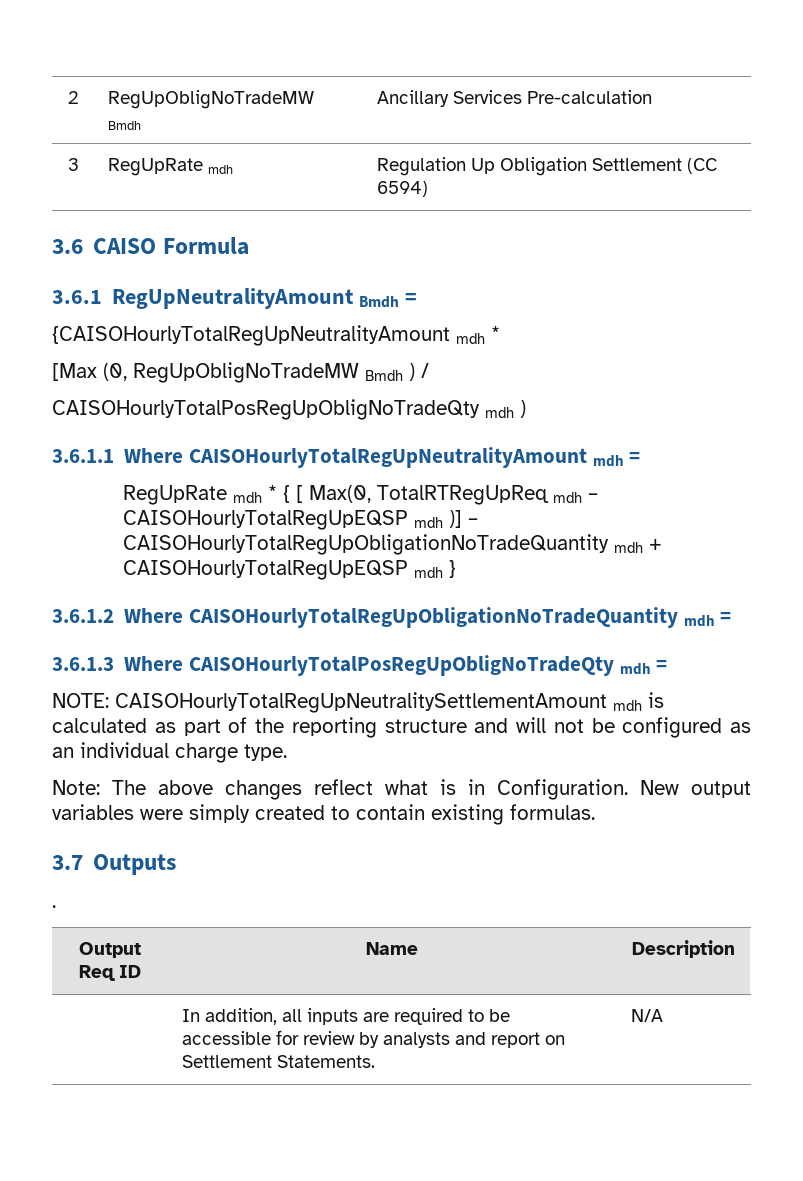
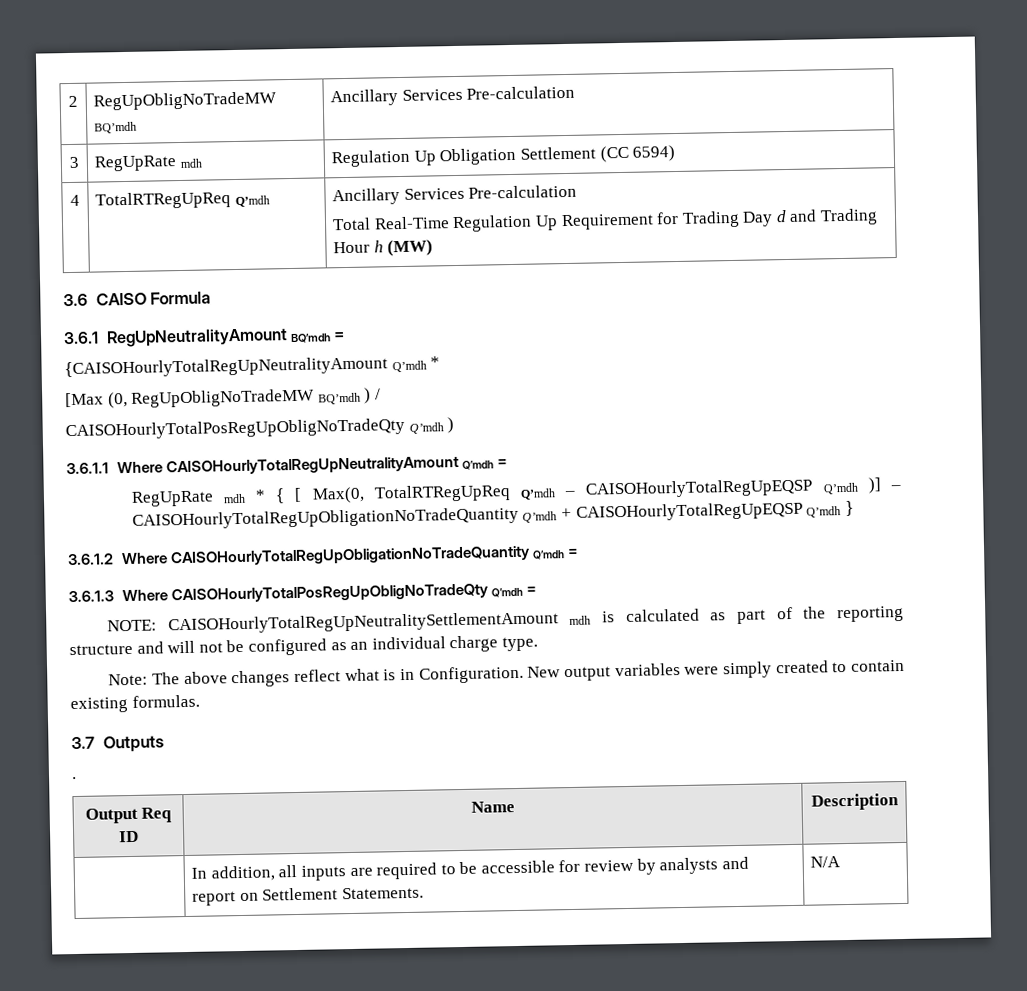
- 2 | RegUpObligNoTradeMW Bmdh | Ancillary Services Pre-calculation
+ 2 | RegUpObligNoTradeMW BQ’mdh | Ancillary Services Pre-calculation
+ 4 | TotalRTRegUpReq Q’mdh | Ancillary Services Pre-calculation
+ Total Real-Time Regulation Up Requirement for Trading Day d and Trading Hour h (MW)
- 3.6.1 RegUpNeutralityAmount Bmdh =
+ 3.6.1 RegUpNeutralityAmount BQ’mdh =
- {CAISOHourlyTotalRegUpNeutralityAmount mdh *
+ {CAISOHourlyTotalRegUpNeutralityAmount Q’mdh *
- [Max (0, RegUpObligNoTradeMW Bmdh ) /
+ [Max (0, RegUpObligNoTradeMW BQ’mdh ) /
- CAISOHourlyTotalPosRegUpObligNoTradeQty mdh )
+ CAISOHourlyTotalPosRegUpObligNoTradeQty Q’mdh )
- 3.6.1.1 Where CAISOHourlyTotalRegUpNeutralityAmount mdh =
+ 3.6.1.1 Where CAISOHourlyTotalRegUpNeutralityAmount Q’mdh =
- RegUpRate mdh * { [ Max(0, TotalRTRegUpReq mdh – CAISOHourlyTotalRegUpEQSP mdh )] – CAISOHourlyTotalRegUpObligationNoTradeQuantity mdh + CAISOHourlyTotalRegUpEQSP mdh }
+ RegUpRate mdh * { [ Max(0, TotalRTRegUpReq Q’mdh – CAISOHourlyTotalRegUpEQSP Q’mdh )] – CAISOHourlyTotalRegUpObligationNoTradeQuantity Q’mdh + CAISOHourlyTotalRegUpEQSP Q’mdh }
- 3.6.1.2 Where CAISOHourlyTotalRegUpObligationNoTradeQuantity mdh =
+ 3.6.1.2 Where CAISOHourlyTotalRegUpObligationNoTradeQuantity Q’mdh =
- 3.6.1.3 Where CAISOHourlyTotalPosRegUpObligNoTradeQty mdh =
+ 3.6.1.3 Where CAISOHourlyTotalPosRegUpObligNoTradeQty Q’mdh =

